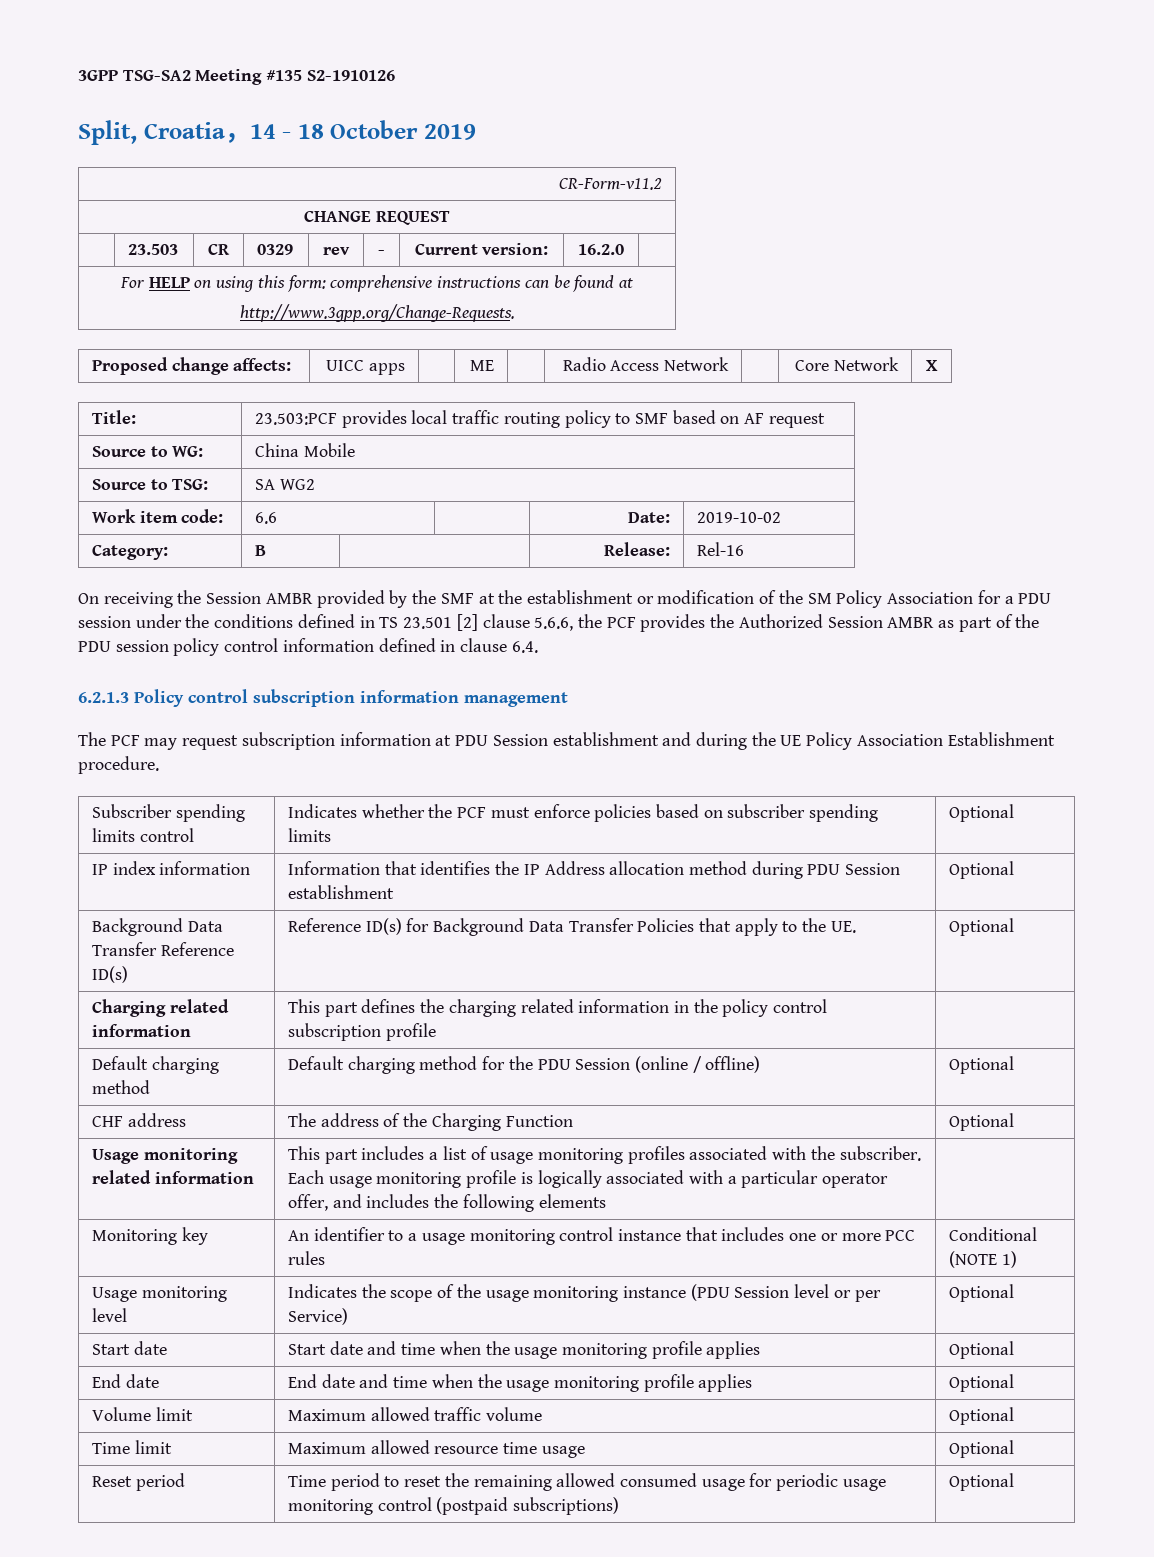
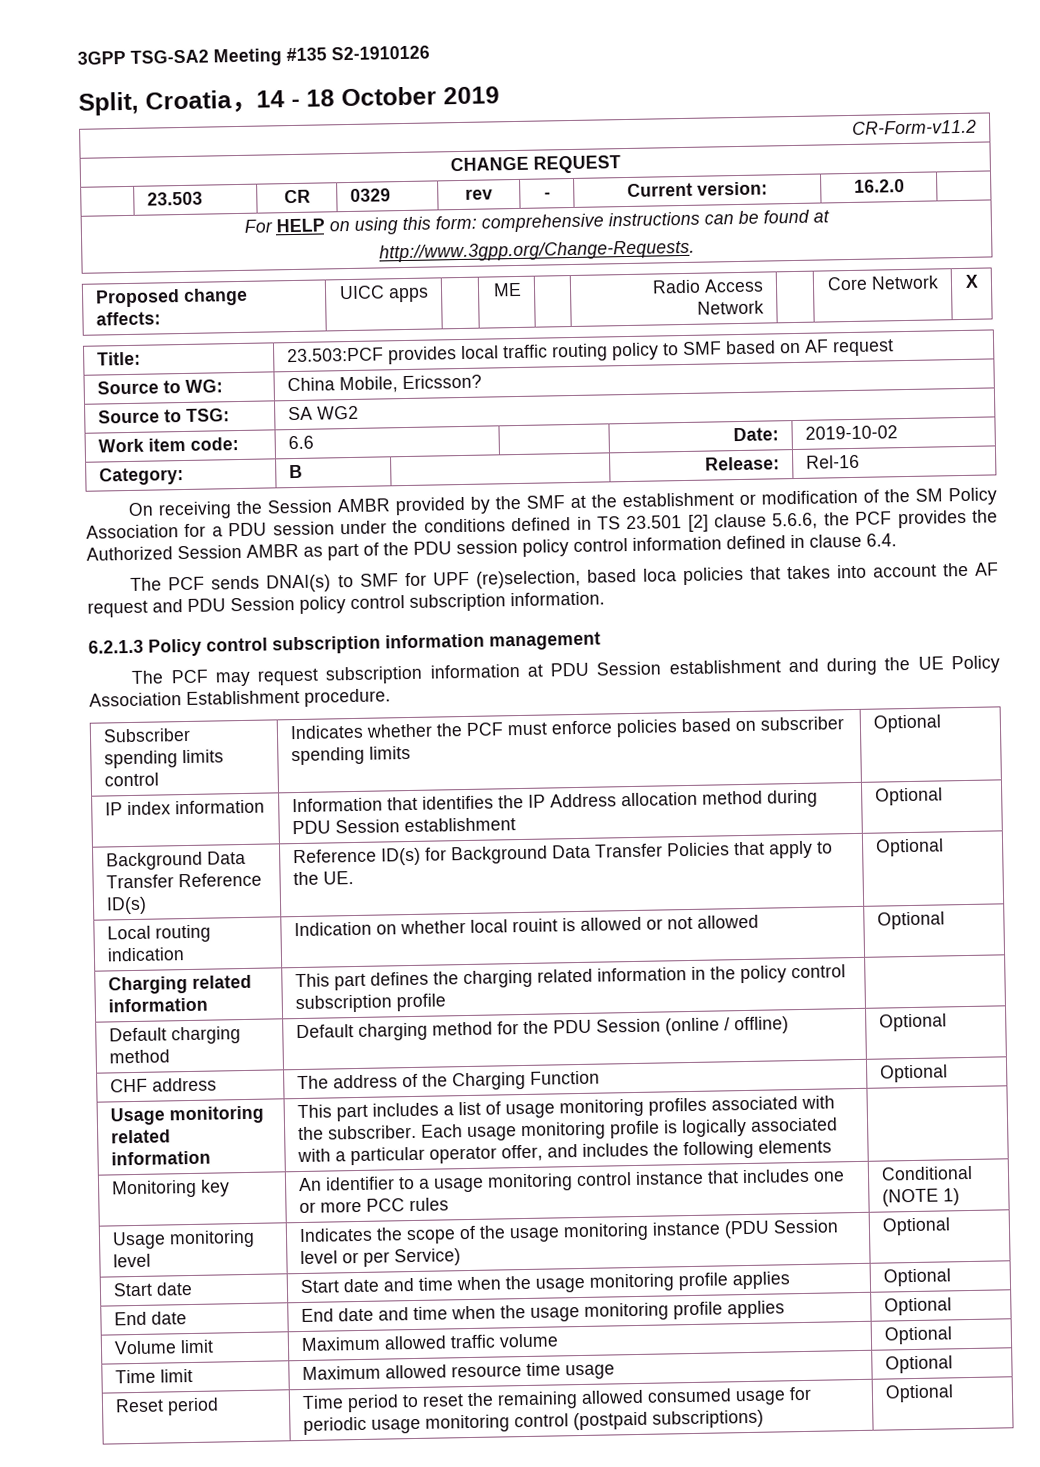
- Source to WG: | China Mobile
+ Source to WG: | China Mobile, Ericsson?
+ The PCF sends DNAI(s) to SMF for UPF (re)selection, based loca policies that takes into account the AF request and PDU Session policy control subscription information.
+ Local routing indication | Indication on whether local rouint is allowed or not allowed | Optional

